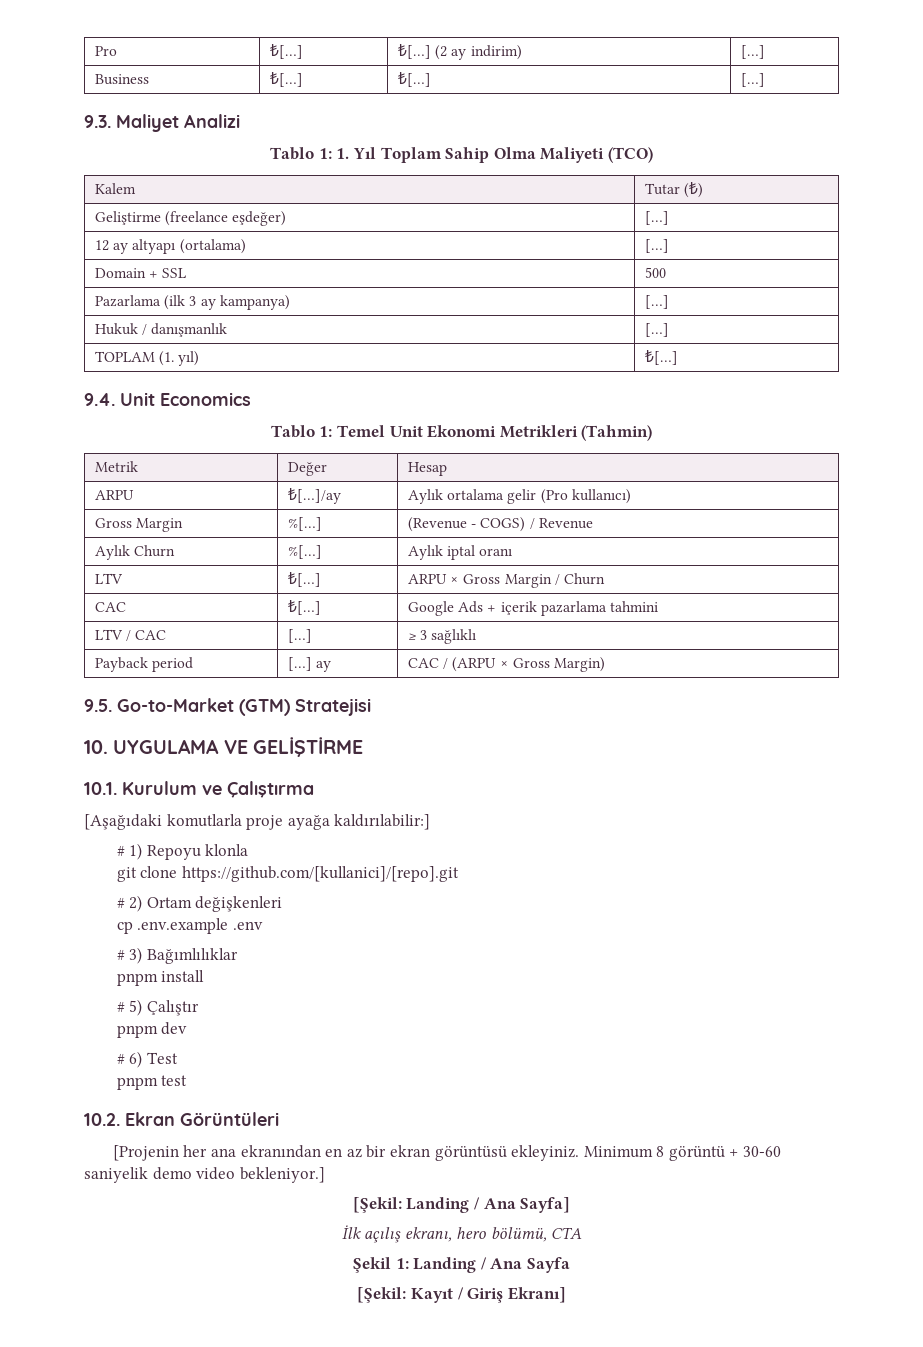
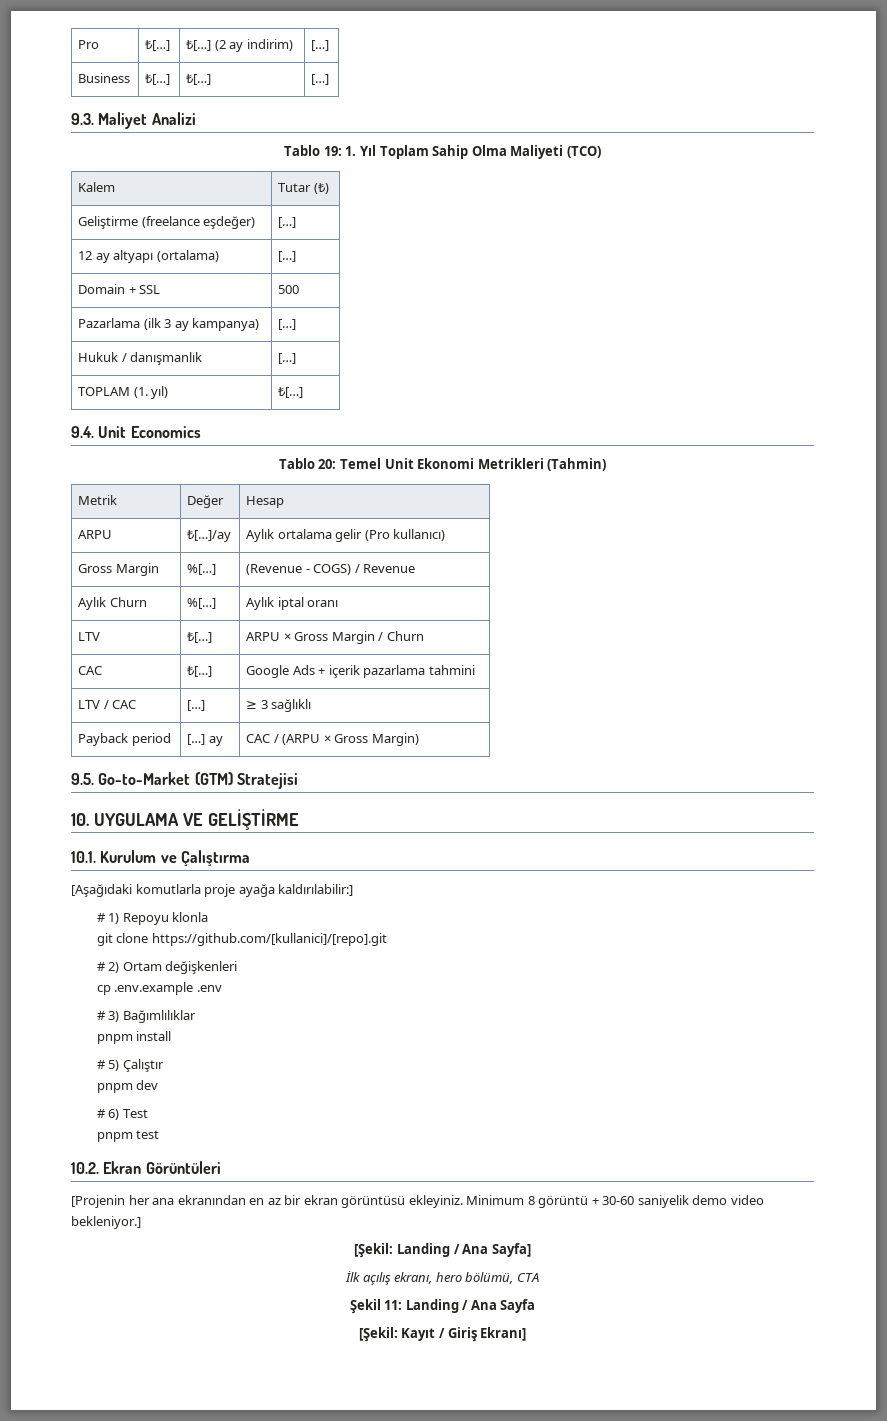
- Tablo 1: 1. Yıl Toplam Sahip Olma Maliyeti (TCO)
+ Tablo 19: 1. Yıl Toplam Sahip Olma Maliyeti (TCO)
- Tablo 1: Temel Unit Ekonomi Metrikleri (Tahmin)
+ Tablo 20: Temel Unit Ekonomi Metrikleri (Tahmin)
- Şekil 1: Landing / Ana Sayfa
+ Şekil 11: Landing / Ana Sayfa

